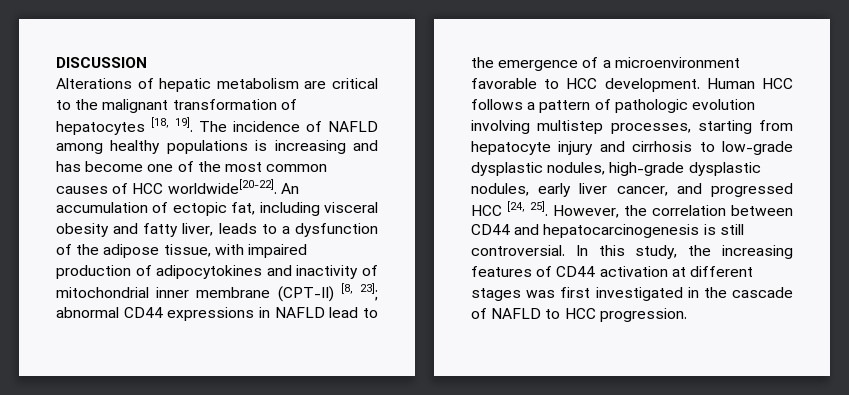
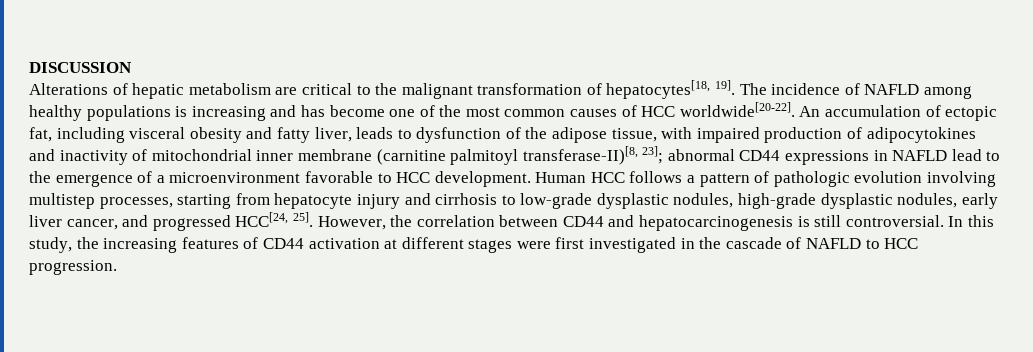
- Alterations of hepatic metabolism are critical to the malignant transformation of hepatocytes [18, 19].
+ Alterations of hepatic metabolism are critical to the malignant transformation of hepatocytes[18, 19].
- An accumulation of ectopic fat, including visceral obesity and fatty liver, leads to a dysfunction of the adipose tissue, with impaired production of adipocytokines and inactivity of mitochondrial inner membrane (CPT-II) [8, 23]; abnormal CD44 expressions in NAFLD lead to the emergence of a microenvironment favorable to HCC development.
+ An accumulation of ectopic fat, including visceral obesity and fatty liver, leads to dysfunction of the adipose tissue, with impaired production of adipocytokines and inactivity of mitochondrial inner membrane (carnitine palmitoyl transferase-II)[8, 23]; abnormal CD44 expressions in NAFLD lead to the emergence of a microenvironment favorable to HCC development.
- Human HCC follows a pattern of pathologic evolution involving multistep processes, starting from hepatocyte injury and cirrhosis to low-grade dysplastic nodules, high-grade dysplastic nodules, early liver cancer, and progressed HCC [24, 25].
+ Human HCC follows a pattern of pathologic evolution involving multistep processes, starting from hepatocyte injury and cirrhosis to low-grade dysplastic nodules, high-grade dysplastic nodules, early liver cancer, and progressed HCC[24, 25].
- In this study, the increasing features of CD44 activation at different stages was first investigated in the cascade of NAFLD to HCC progression.
+ In this study, the increasing features of CD44 activation at different stages were first investigated in the cascade of NAFLD to HCC progression.

